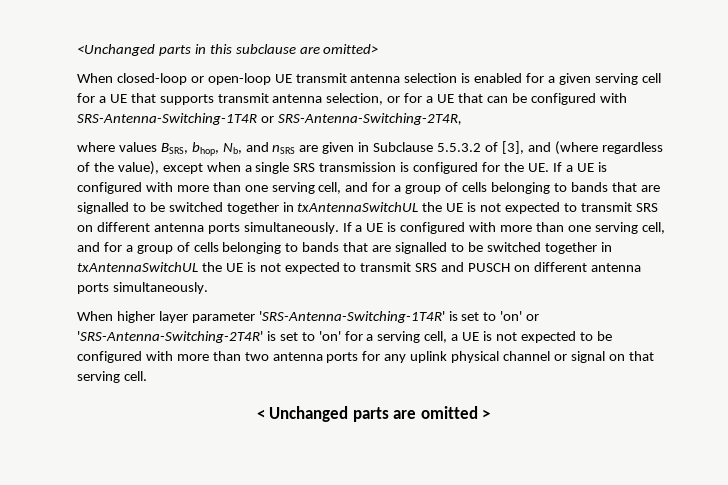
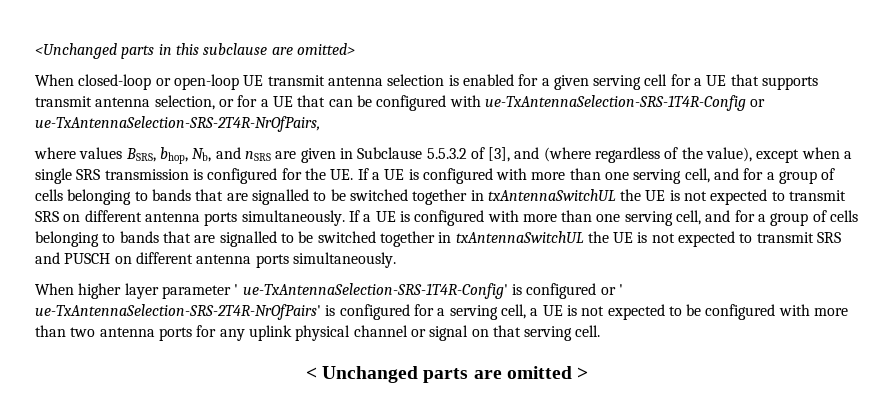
- When closed-loop or open-loop UE transmit antenna selection is enabled for a given serving cell for a UE that supports transmit antenna selection, or for a UE that can be configured with SRS-Antenna-Switching-1T4R or SRS-Antenna-Switching-2T4R,
+ When closed-loop or open-loop UE transmit antenna selection is enabled for a given serving cell for a UE that supports transmit antenna selection, or for a UE that can be configured with ue-TxAntennaSelection-SRS-1T4R-Config or ue-TxAntennaSelection-SRS-2T4R-NrOfPairs,
- When higher layer parameter 'SRS-Antenna-Switching-1T4R' is set to 'on' or 'SRS-Antenna-Switching-2T4R' is set to 'on' for a serving cell, a UE is not expected to be configured with more than two antenna ports for any uplink physical channel or signal on that serving cell.
+ When higher layer parameter ' ue-TxAntennaSelection-SRS-1T4R-Config' is configured or ' ue-TxAntennaSelection-SRS-2T4R-NrOfPairs' is configured for a serving cell, a UE is not expected to be configured with more than two antenna ports for any uplink physical channel or signal on that serving cell.

